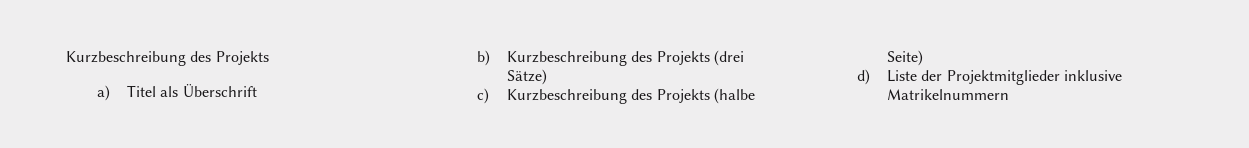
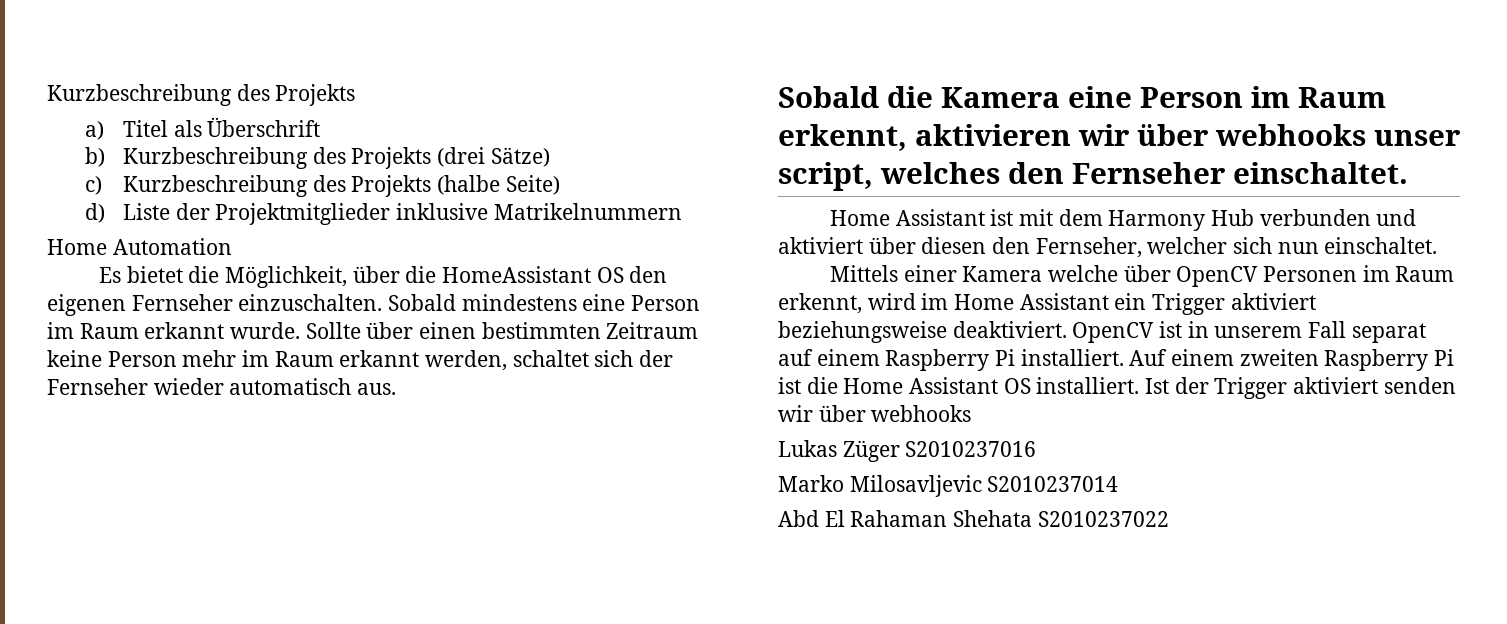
+ Home Automation
+ Es bietet die Möglichkeit, über die HomeAssistant OS den eigenen Fernseher einzuschalten. Sobald mindestens eine Person im Raum erkannt wurde. Sollte über einen bestimmten Zeitraum keine Person mehr im Raum erkannt werden, schaltet sich der Fernseher wieder automatisch aus.
+ Sobald die Kamera eine Person im Raum erkennt, aktivieren wir über webhooks unser script, welches den Fernseher einschaltet.
+ Home Assistant ist mit dem Harmony Hub verbunden und aktiviert über diesen den Fernseher, welcher sich nun einschaltet.
+ Mittels einer Kamera welche über OpenCV Personen im Raum erkennt, wird im Home Assistant ein Trigger aktiviert beziehungsweise deaktiviert. OpenCV ist in unserem Fall separat auf einem Raspberry Pi installiert. Auf einem zweiten Raspberry Pi ist die Home Assistant OS installiert. Ist der Trigger aktiviert senden wir über webhooks
+ Lukas Züger S2010237016
+ Marko Milosavljevic S2010237014
+ Abd El Rahaman Shehata S2010237022

